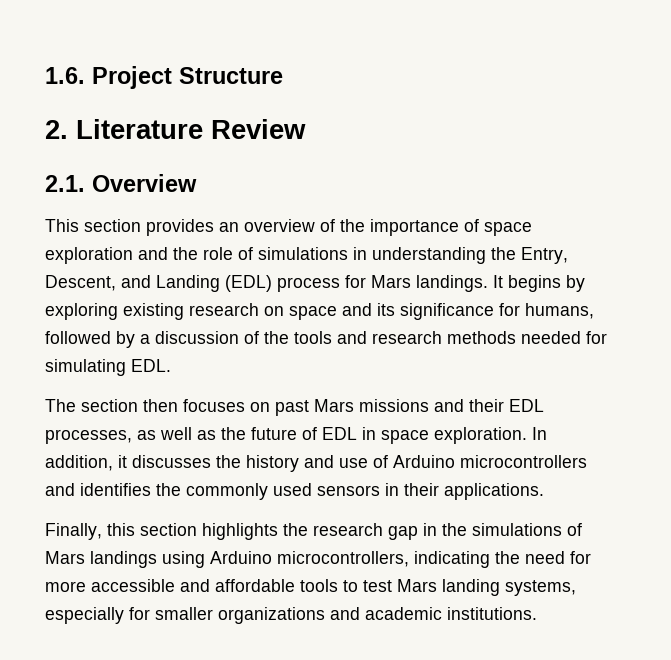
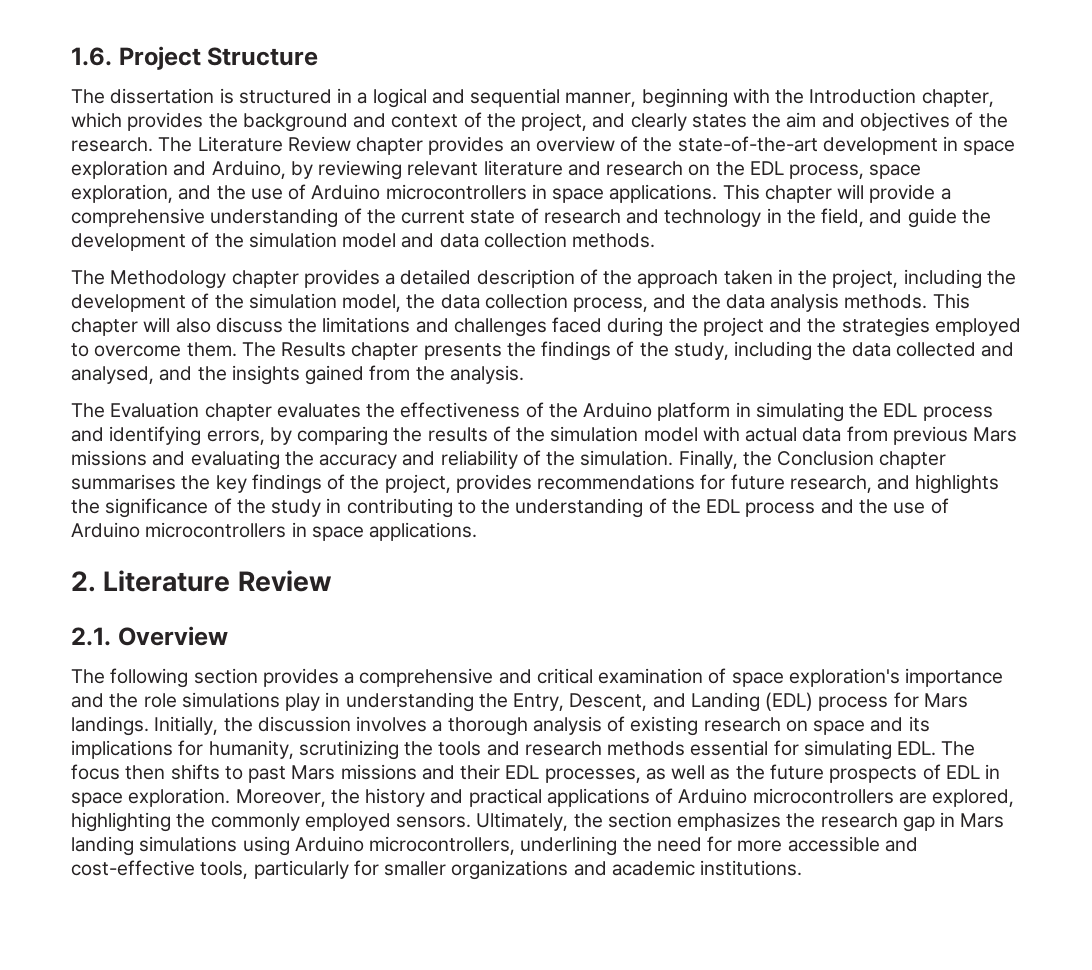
+ The dissertation is structured in a logical and sequential manner, beginning with the Introduction chapter, which provides the background and context of the project, and clearly states the aim and objectives of the research. The Literature Review chapter provides an overview of the state-of-the-art development in space exploration and Arduino, by reviewing relevant literature and research on the EDL process, space exploration, and the use of Arduino microcontrollers in space applications. This chapter will provide a comprehensive understanding of the current state of research and technology in the field, and guide the development of the simulation model and data collection methods.
+ The Methodology chapter provides a detailed description of the approach taken in the project, including the development of the simulation model, the data collection process, and the data analysis methods. This chapter will also discuss the limitations and challenges faced during the project and the strategies employed to overcome them. The Results chapter presents the findings of the study, including the data collected and analysed, and the insights gained from the analysis.
+ The Evaluation chapter evaluates the effectiveness of the Arduino platform in simulating the EDL process and identifying errors, by comparing the results of the simulation model with actual data from previous Mars missions and evaluating the accuracy and reliability of the simulation. Finally, the Conclusion chapter summarises the key findings of the project, provides recommendations for future research, and highlights the significance of the study in contributing to the understanding of the EDL process and the use of Arduino microcontrollers in space applications.
- This section provides an overview of the importance of space exploration and the role of simulations in understanding the Entry, Descent, and Landing (EDL) process for Mars landings.
+ The following section provides a comprehensive and critical examination of space exploration's importance and the role simulations play in understanding the Entry, Descent, and Landing (EDL) process for Mars landings.
- It begins by exploring existing research on space and its significance for humans, followed by a discussion of the tools and research methods needed for simulating EDL.
- The section then focuses on past Mars missions and their EDL processes, as well as the future of EDL in space exploration.
+ Initially, the discussion involves a thorough analysis of existing research on space and its implications for humanity, scrutinizing the tools and research methods essential for simulating EDL. The focus then shifts to past Mars missions and their EDL processes, as well as the future prospects of EDL in space exploration.
- In addition, it discusses the history and use of Arduino microcontrollers and identifies the commonly used sensors in their applications.
- Finally, this section highlights the research gap in the simulations of Mars landings using Arduino microcontrollers, indicating the need for more accessible and affordable tools to test Mars landing systems, especially for smaller organizations and academic institutions.
+ Moreover, the history and practical applications of Arduino microcontrollers are explored, highlighting the commonly employed sensors. Ultimately, the section emphasizes the research gap in Mars landing simulations using Arduino microcontrollers, underlining the need for more accessible and cost-effective tools, particularly for smaller organizations and academic institutions.

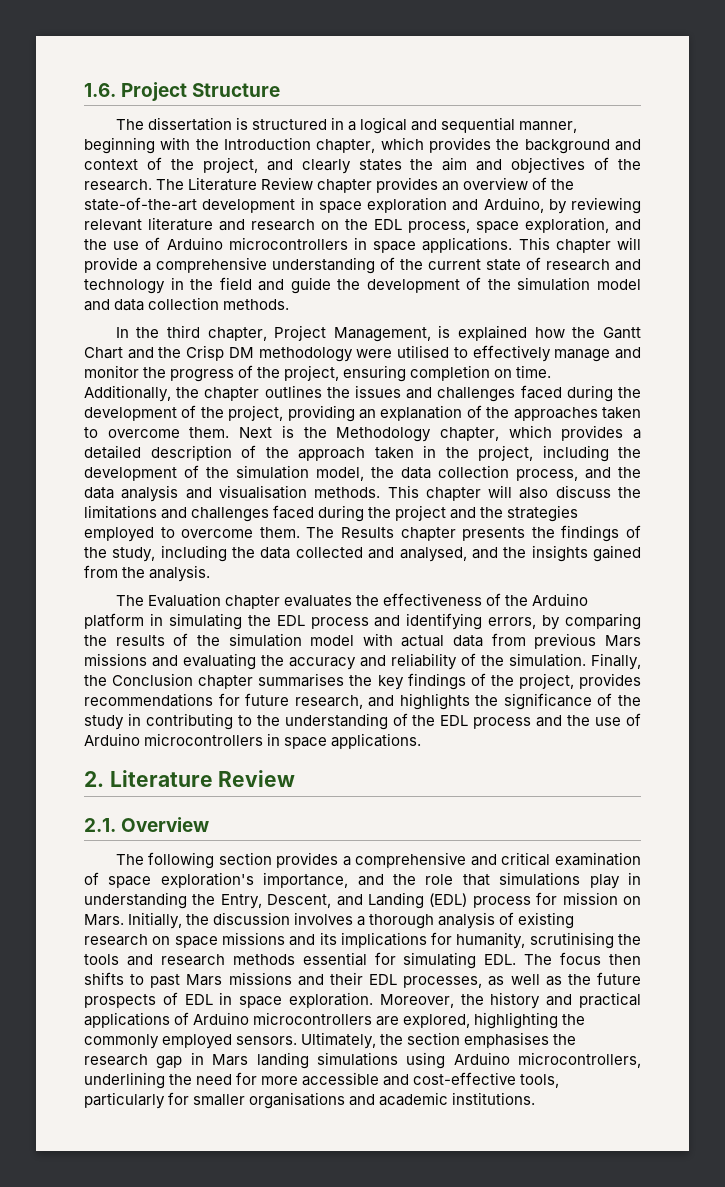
- This chapter will provide a comprehensive understanding of the current state of research and technology in the field, and guide the development of the simulation model and data collection methods.
+ This chapter will provide a comprehensive understanding of the current state of research and technology in the field and guide the development of the simulation model and data collection methods.
- The Methodology chapter provides a detailed description of the approach taken in the project, including the development of the simulation model, the data collection process, and the data analysis methods.
+ In the third chapter, Project Management, is explained how the Gantt Chart and the Crisp DM methodology were utilised to effectively manage and monitor the progress of the project, ensuring completion on time. Additionally, the chapter outlines the issues and challenges faced during the development of the project, providing an explanation of the approaches taken to overcome them. Next is the Methodology chapter, which provides a detailed description of the approach taken in the project, including the development of the simulation model, the data collection process, and the data analysis and visualisation methods.
- The following section provides a comprehensive and critical examination of space exploration's importance and the role simulations play in understanding the Entry, Descent, and Landing (EDL) process for Mars landings.
+ The following section provides a comprehensive and critical examination of space exploration's importance, and the role that simulations play in understanding the Entry, Descent, and Landing (EDL) process for mission on Mars.
- Initially, the discussion involves a thorough analysis of existing research on space and its implications for humanity, scrutinizing the tools and research methods essential for simulating EDL. The focus then shifts to past Mars missions and their EDL processes, as well as the future prospects of EDL in space exploration.
+ Initially, the discussion involves a thorough analysis of existing research on space missions and its implications for humanity, scrutinising the tools and research methods essential for simulating EDL. The focus then shifts to past Mars missions and their EDL processes, as well as the future prospects of EDL in space exploration.
- Ultimately, the section emphasizes the research gap in Mars landing simulations using Arduino microcontrollers, underlining the need for more accessible and cost-effective tools, particularly for smaller organizations and academic institutions.
+ Ultimately, the section emphasises the research gap in Mars landing simulations using Arduino microcontrollers, underlining the need for more accessible and cost-effective tools, particularly for smaller organisations and academic institutions.

